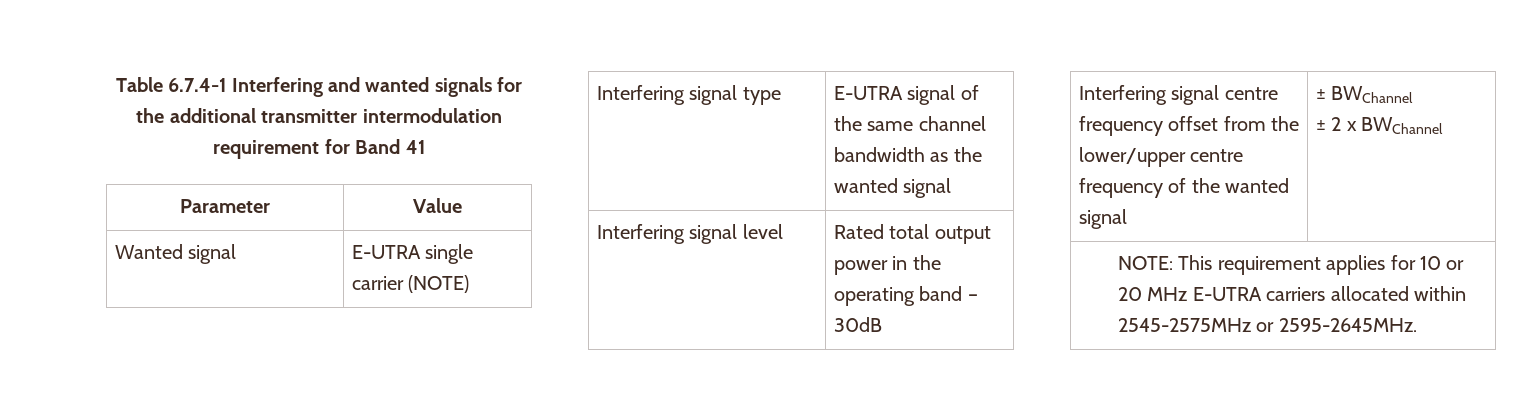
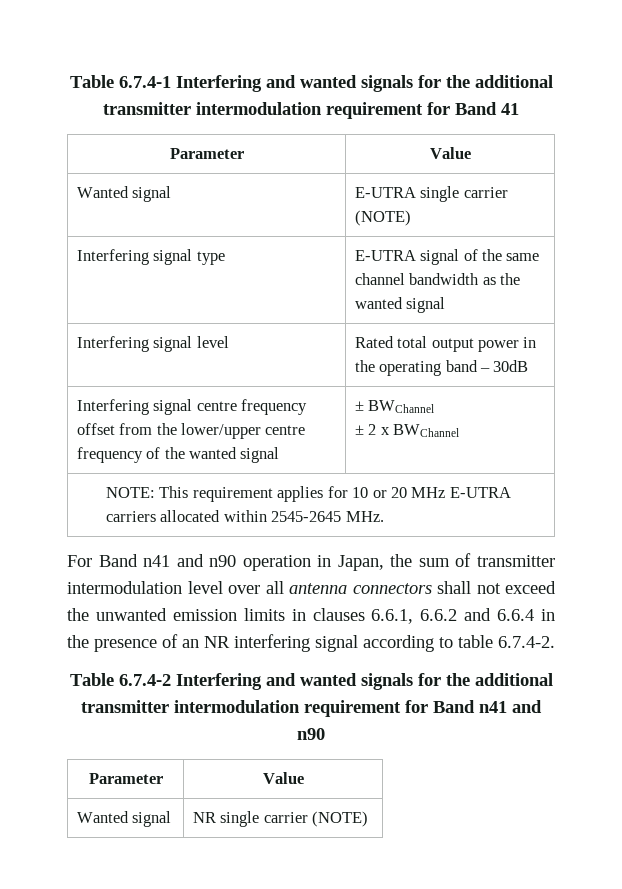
- NOTE: This requirement applies for 10 or 20 MHz E-UTRA carriers allocated within 2545-2575MHz or 2595-2645MHz.
+ NOTE: This requirement applies for 10 or 20 MHz E-UTRA carriers allocated within 2545-2645 MHz.
+ For Band n41 and n90 operation in Japan, the sum of transmitter intermodulation level over all antenna connectors shall not exceed the unwanted emission limits in clauses 6.6.1, 6.6.2 and 6.6.4 in the presence of an NR interfering signal according to table 6.7.4-2.
+ Table 6.7.4-2 Interfering and wanted signals for the additional transmitter intermodulation requirement for Band n41 and n90
+ Parameter | Value
+ Wanted signal | NR single carrier (NOTE)

